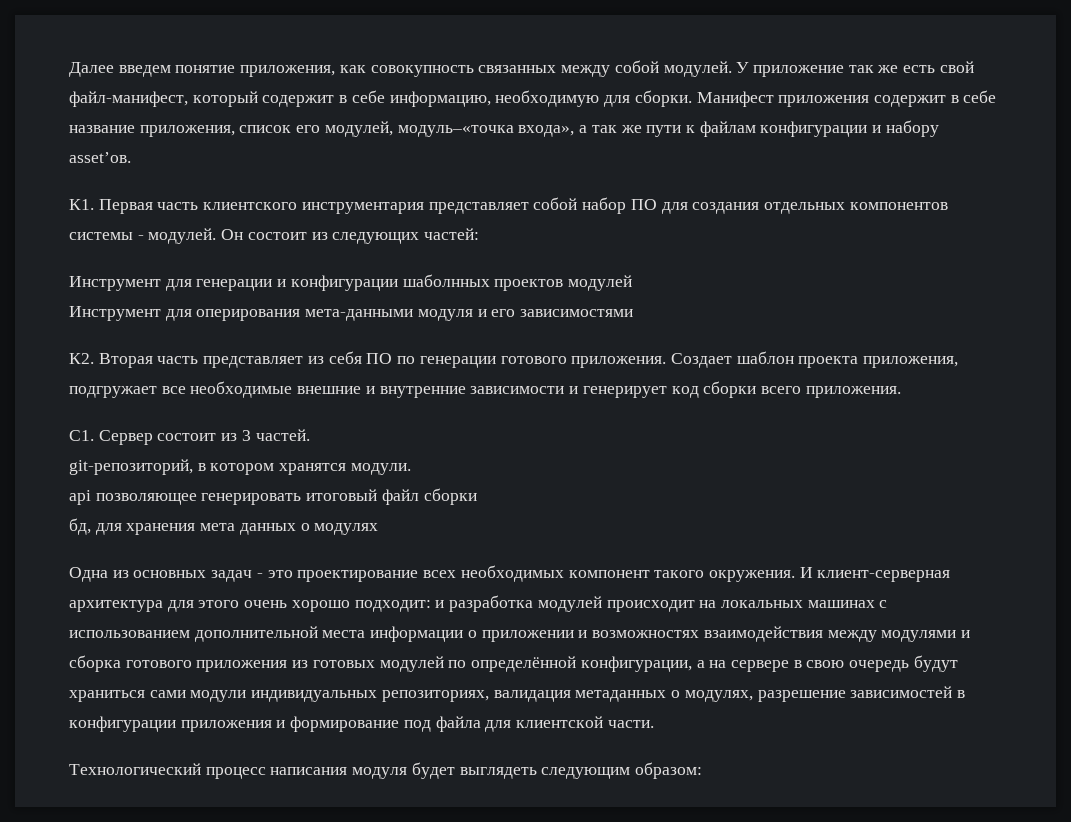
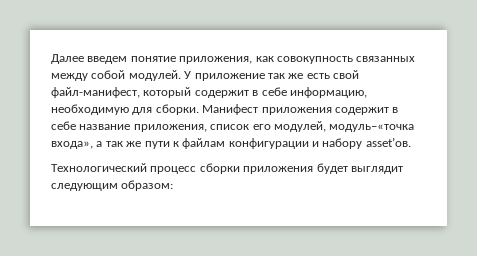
- К1. Первая часть клиентского инструментария представляет собой набор ПО для создания отдельных компонентов системы - модулей. Он состоит из следующих частей:
- Инструмент для генерации и конфигурации шаболнных проектов модулей
- Инструмент для оперирования мета-данными модуля и его зависимостями
- К2. Вторая часть представляет из себя ПО по генерации готового приложения. Создает шаблон проекта приложения, подгружает все необходимые внешние и внутренние зависимости и генерирует код сборки всего приложения.
- С1. Сервер состоит из 3 частей.
- git-репозиторий, в котором хранятся модули.
- api позволяющее генерировать итоговый файл сборки
- бд, для хранения мета данных о модулях
- Одна из основных задач - это проектирование всех необходимых компонент такого окружения. И клиент-серверная архитектура для этого очень хорошо подходит: и разработка модулей происходит на локальных машинах с использованием дополнительной места информации о приложении и возможностях взаимодействия между модулями и сборка готового приложения из готовых модулей по определённой конфигурации, а на сервере в свою очередь будут храниться сами модули индивидуальных репозиториях, валидация метаданных о модулях, разрешение зависимостей в конфигурации приложения и формирование под файла для клиентской части.
- Технологический процесс написания модуля будет выглядеть следующим образом:
+ Технологический процесс сборки приложения будет выглядит следующим образом:

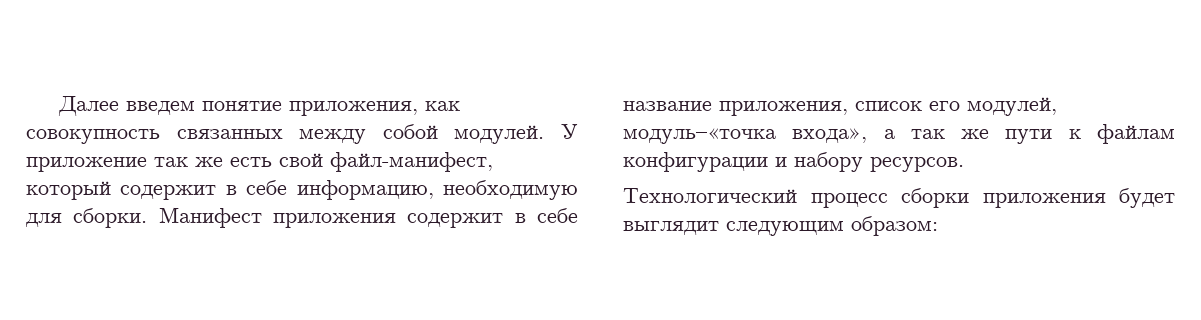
- Манифест приложения содержит в себе название приложения, список его модулей, модуль–«точка входа», а так же пути к файлам конфигурации и набору asset’ов.
+ Манифест приложения содержит в себе название приложения, список его модулей, модуль–«точка входа», а так же пути к файлам конфигурации и набору ресурсов.

